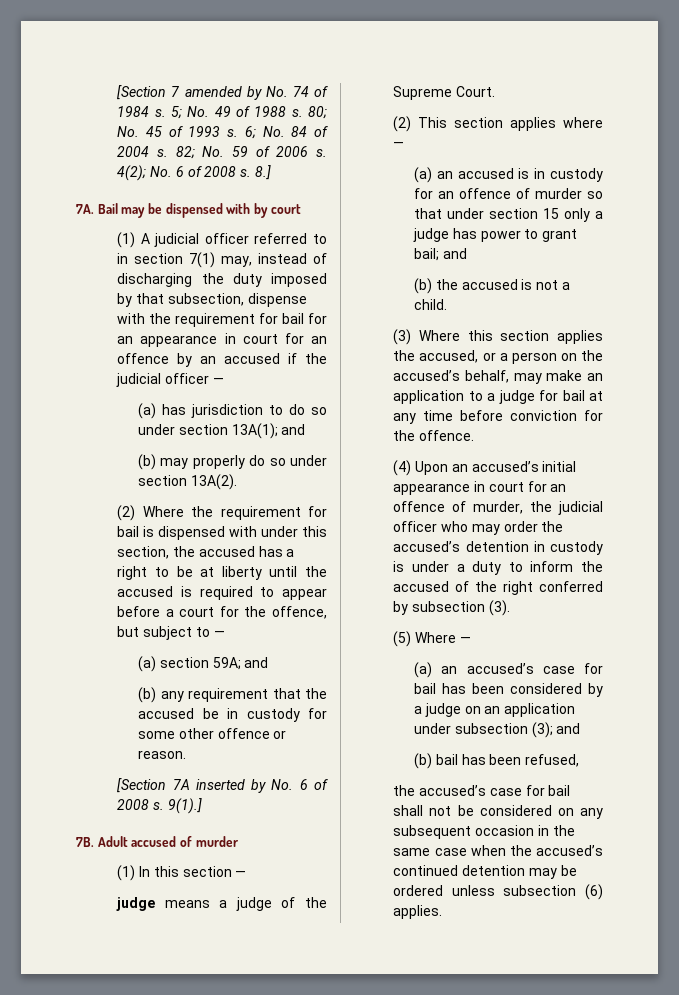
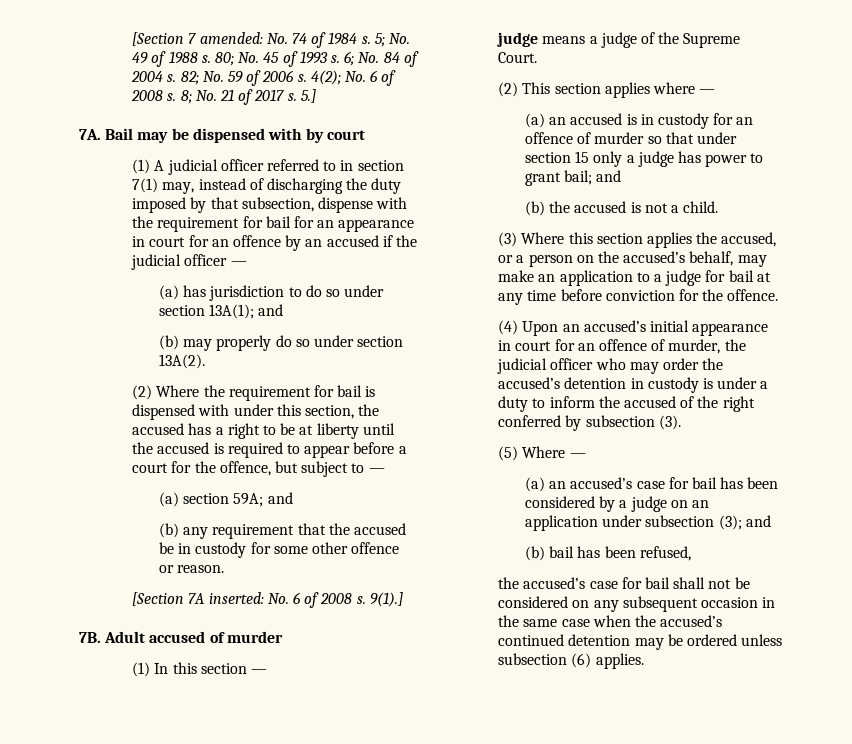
- [Section 7 amended by No. 74 of 1984 s.
+ [Section 7 amended: No. 74 of 1984 s.
- 8.]
+ 8; No. 21 of 2017 s. 5.]
- [Section 7A inserted by No. 6 of 2008 s.
+ [Section 7A inserted: No. 6 of 2008 s.

